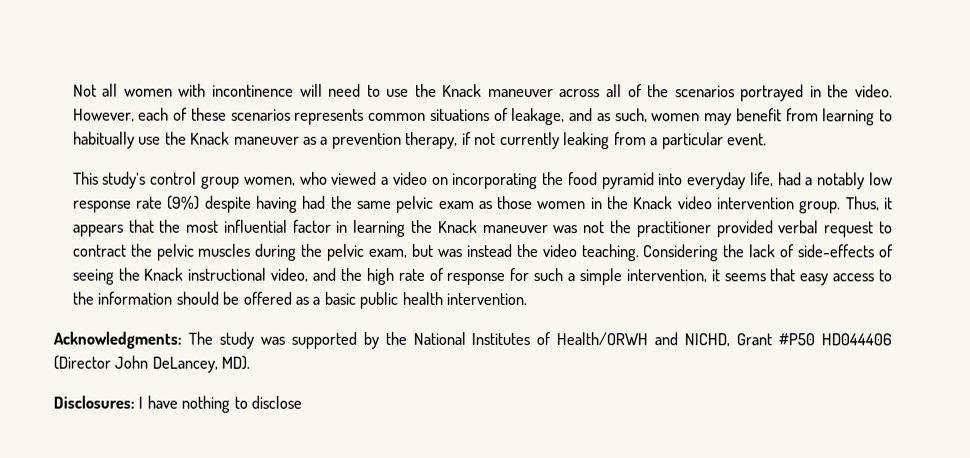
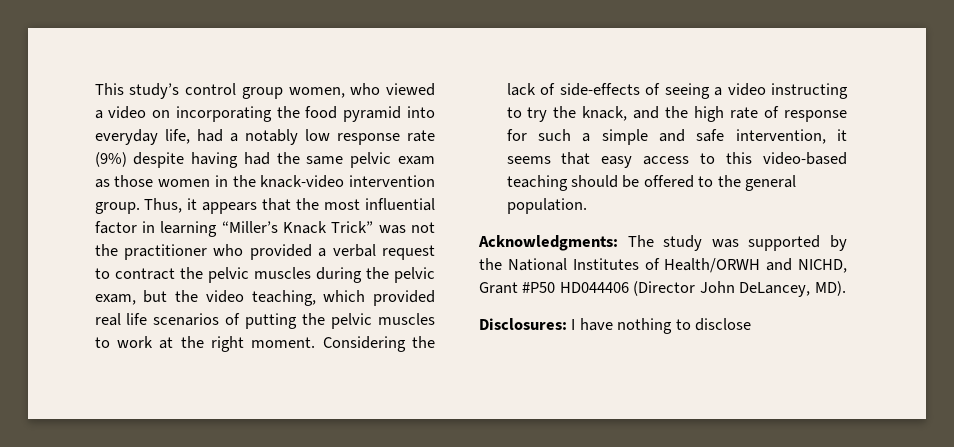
- Not all women with incontinence will need to use the Knack maneuver across all of the scenarios portrayed in the video. However, each of these scenarios represents common situations of leakage, and as such, women may benefit from learning to habitually use the Knack maneuver as a prevention therapy, if not currently leaking from a particular event.
- This study’s control group women, who viewed a video on incorporating the food pyramid into everyday life, had a notably low response rate (9%) despite having had the same pelvic exam as those women in the Knack video intervention group.
+ This study’s control group women, who viewed a video on incorporating the food pyramid into everyday life, had a notably low response rate (9%) despite having had the same pelvic exam as those women in the knack-video intervention group.
- Thus, it appears that the most influential factor in learning the Knack maneuver was not the practitioner provided verbal request to contract the pelvic muscles during the pelvic exam, but was instead the video teaching.
+ Thus, it appears that the most influential factor in learning “Miller’s Knack Trick” was not the practitioner who provided a verbal request to contract the pelvic muscles during the pelvic exam, but the video teaching, which provided real life scenarios of putting the pelvic muscles to work at the right moment.
- Considering the lack of side-effects of seeing the Knack instructional video, and the high rate of response for such a simple intervention, it seems that easy access to the information should be offered as a basic public health intervention.
+ Considering the lack of side-effects of seeing a video instructing to try the knack, and the high rate of response for such a simple and safe intervention, it seems that easy access to this video-based teaching should be offered to the general population.

